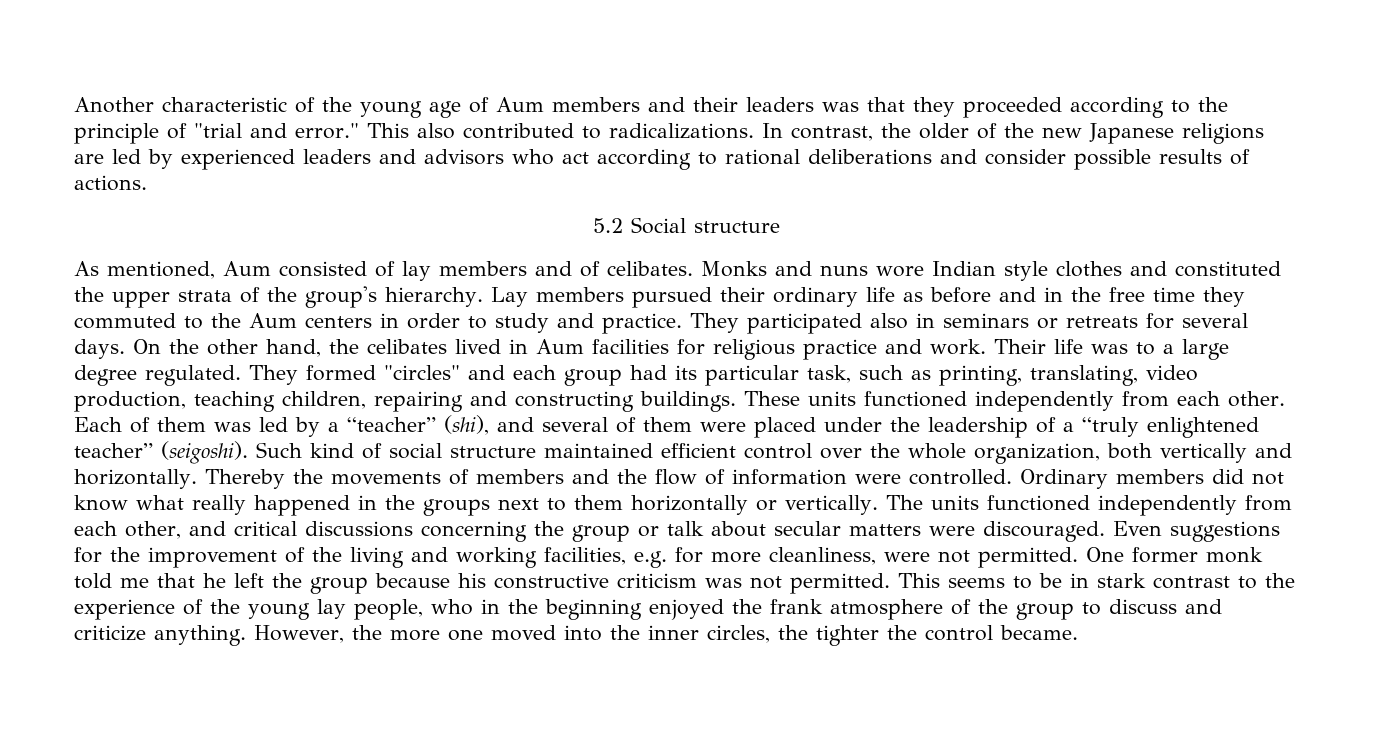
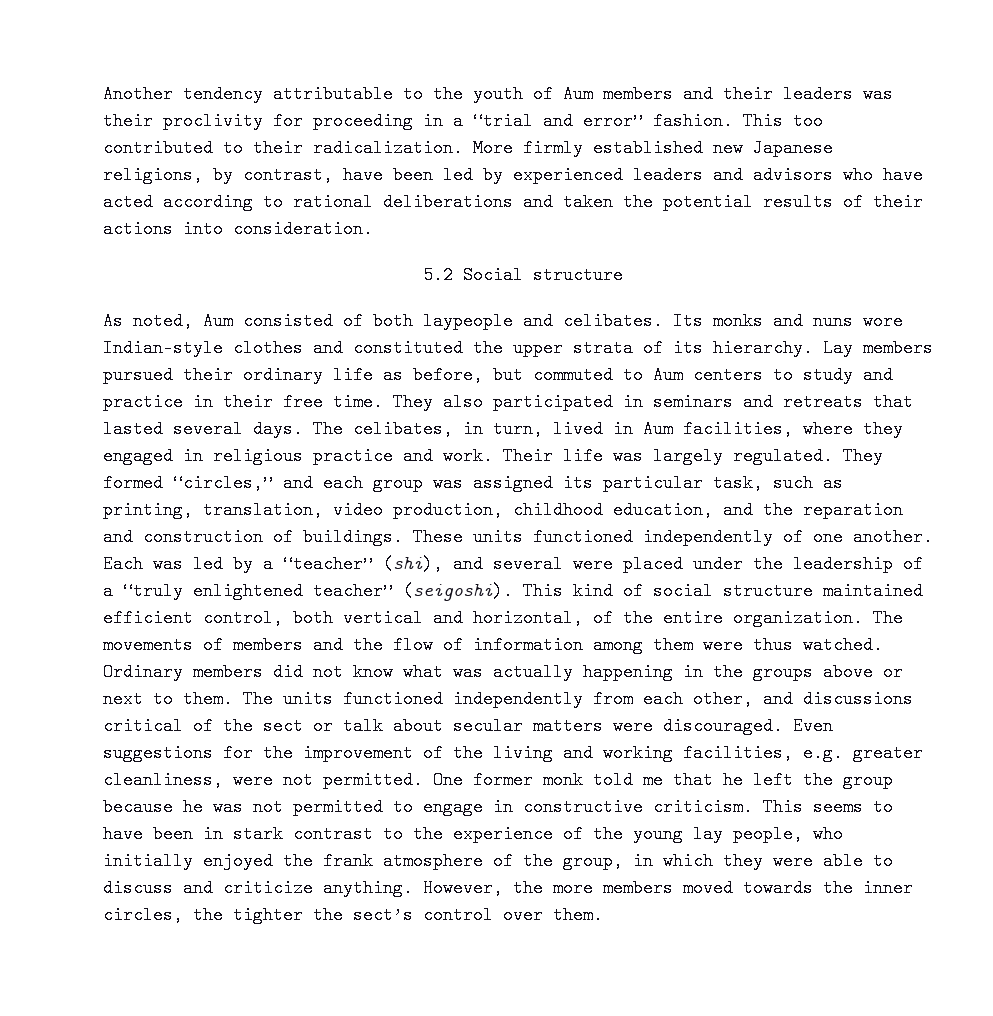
- Another characteristic of the young age of Aum members and their leaders was that they proceeded according to the principle of "trial and error." This also contributed to radicalizations. In contrast, the older of the new Japanese religions are led by experienced leaders and advisors who act according to rational deliberations and consider possible results of actions.
+ Another tendency attributable to the youth of Aum members and their leaders was their proclivity for proceeding in a “trial and error” fashion. This too contributed to their radicalization. More firmly established new Japanese religions, by contrast, have been led by experienced leaders and advisors who have acted according to rational deliberations and taken the potential results of their actions into consideration.
- As mentioned, Aum consisted of lay members and of celibates. Monks and nuns wore Indian style clothes and constituted the upper strata of the group's hierarchy.
+ As noted, Aum consisted of both laypeople and celibates. Its monks and nuns wore Indian-style clothes and constituted the upper strata of its hierarchy.
- Lay members pursued their ordinary life as before and in the free time they commuted to the Aum centers in order to study and practice. They participated also in seminars or retreats for several days. On the other hand, the celibates lived in Aum facilities for religious practice and work.
+ Lay members pursued their ordinary life as before, but commuted to Aum centers to study and practice in their free time. They also participated in seminars and retreats that lasted several days. The celibates, in turn, lived in Aum facilities, where they engaged in religious practice and work.
- Their life was to a large degree regulated.
+ Their life was largely regulated.
- They formed "circles" and each group had its particular task, such as printing, translating, video production, teaching children, repairing and constructing buildings.
+ They formed “circles,” and each group was assigned its particular task, such as printing, translation, video production, childhood education, and the reparation and construction of buildings.
- These units functioned independently from each other. Each of them was led by a “teacher” (shi), and several of them were placed under the leadership of a “truly enlightened teacher” (seigoshi).
+ These units functioned independently of one another. Each was led by a “teacher” (shi), and several were placed under the leadership of a “truly enlightened teacher” (seigoshi).
- Such kind of social structure maintained efficient control over the whole organization, both vertically and horizontally. Thereby the movements of members and the flow of information were controlled.
+ This kind of social structure maintained efficient control, both vertical and horizontal, of the entire organization. The movements of members and the flow of information among them were thus watched.
- Ordinary members did not know what really happened in the groups next to them horizontally or vertically.
+ Ordinary members did not know what was actually happening in the groups above or next to them.
- The units functioned independently from each other, and critical discussions concerning the group or talk about secular matters were discouraged.
+ The units functioned independently from each other, and discussions critical of the sect or talk about secular matters were discouraged.
- Even suggestions for the improvement of the living and working facilities, e.g. for more cleanliness, were not permitted.
+ Even suggestions for the improvement of the living and working facilities, e.g. greater cleanliness, were not permitted.
- One former monk told me that he left the group because his constructive criticism was not permitted.
+ One former monk told me that he left the group because he was not permitted to engage in constructive criticism.
- This seems to be in stark contrast to the experience of the young lay people, who in the beginning enjoyed the frank atmosphere of the group to discuss and criticize anything.
+ This seems to have been in stark contrast to the experience of the young lay people, who initially enjoyed the frank atmosphere of the group, in which they were able to discuss and criticize anything.
- However, the more one moved into the inner circles, the tighter the control became.
+ However, the more members moved towards the inner circles, the tighter the sect’s control over them.

